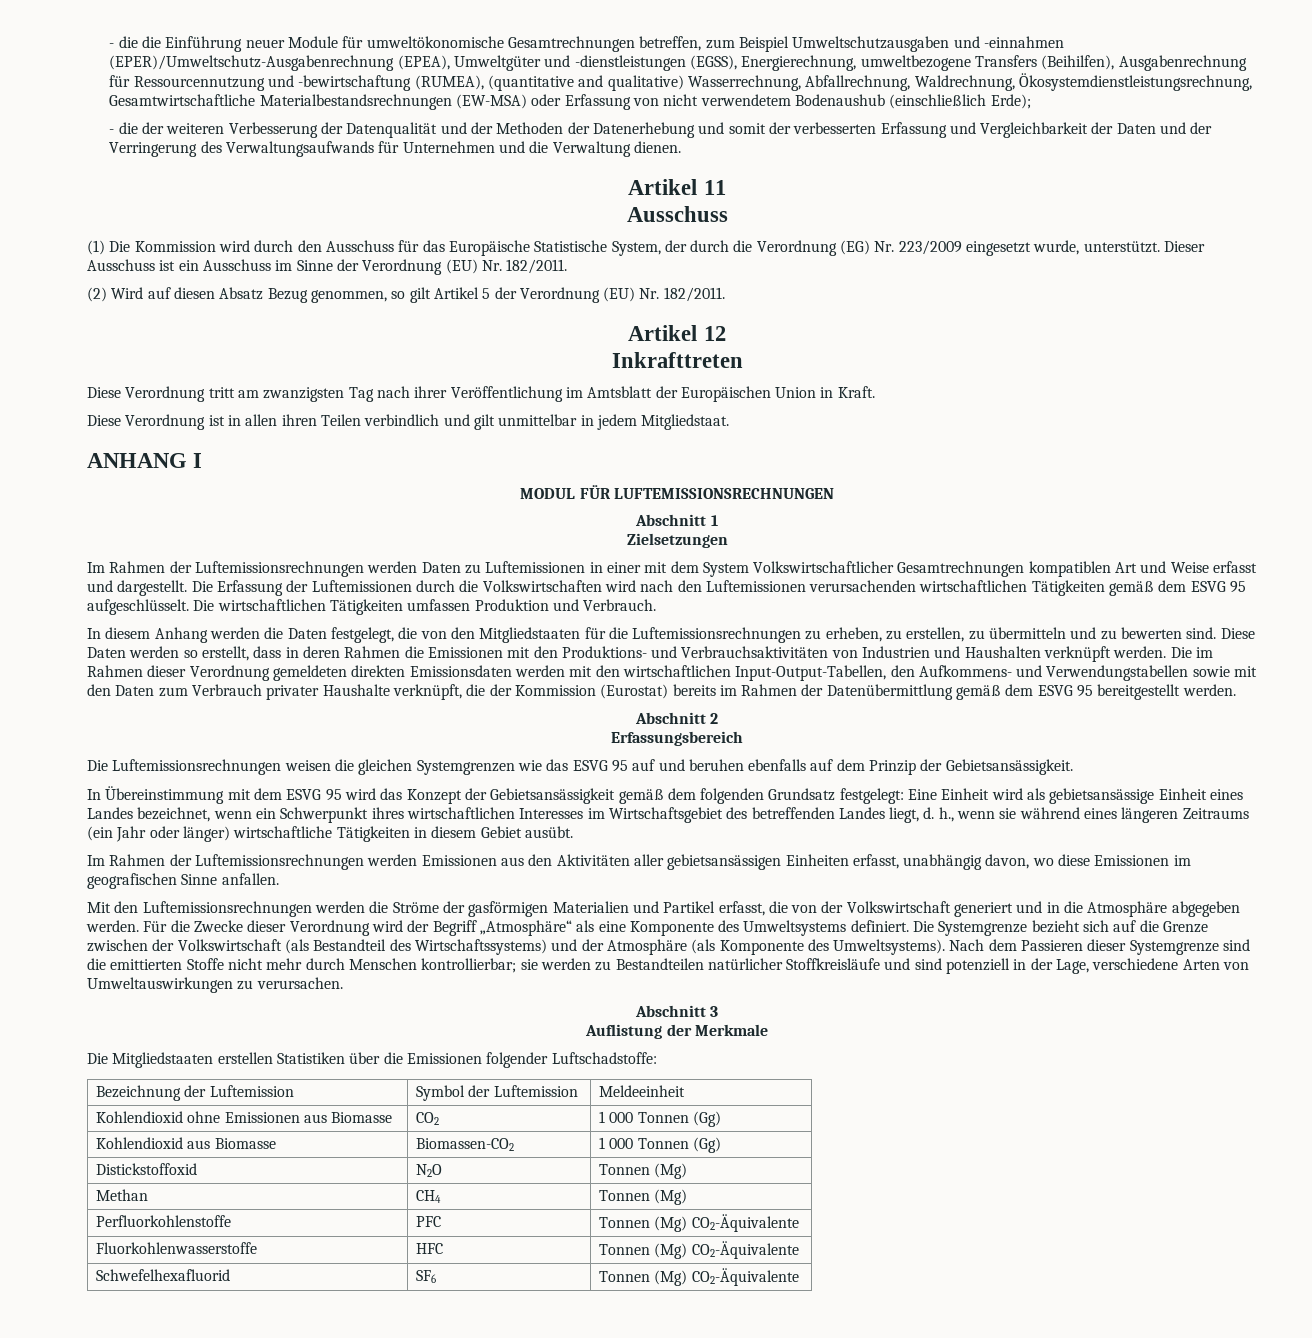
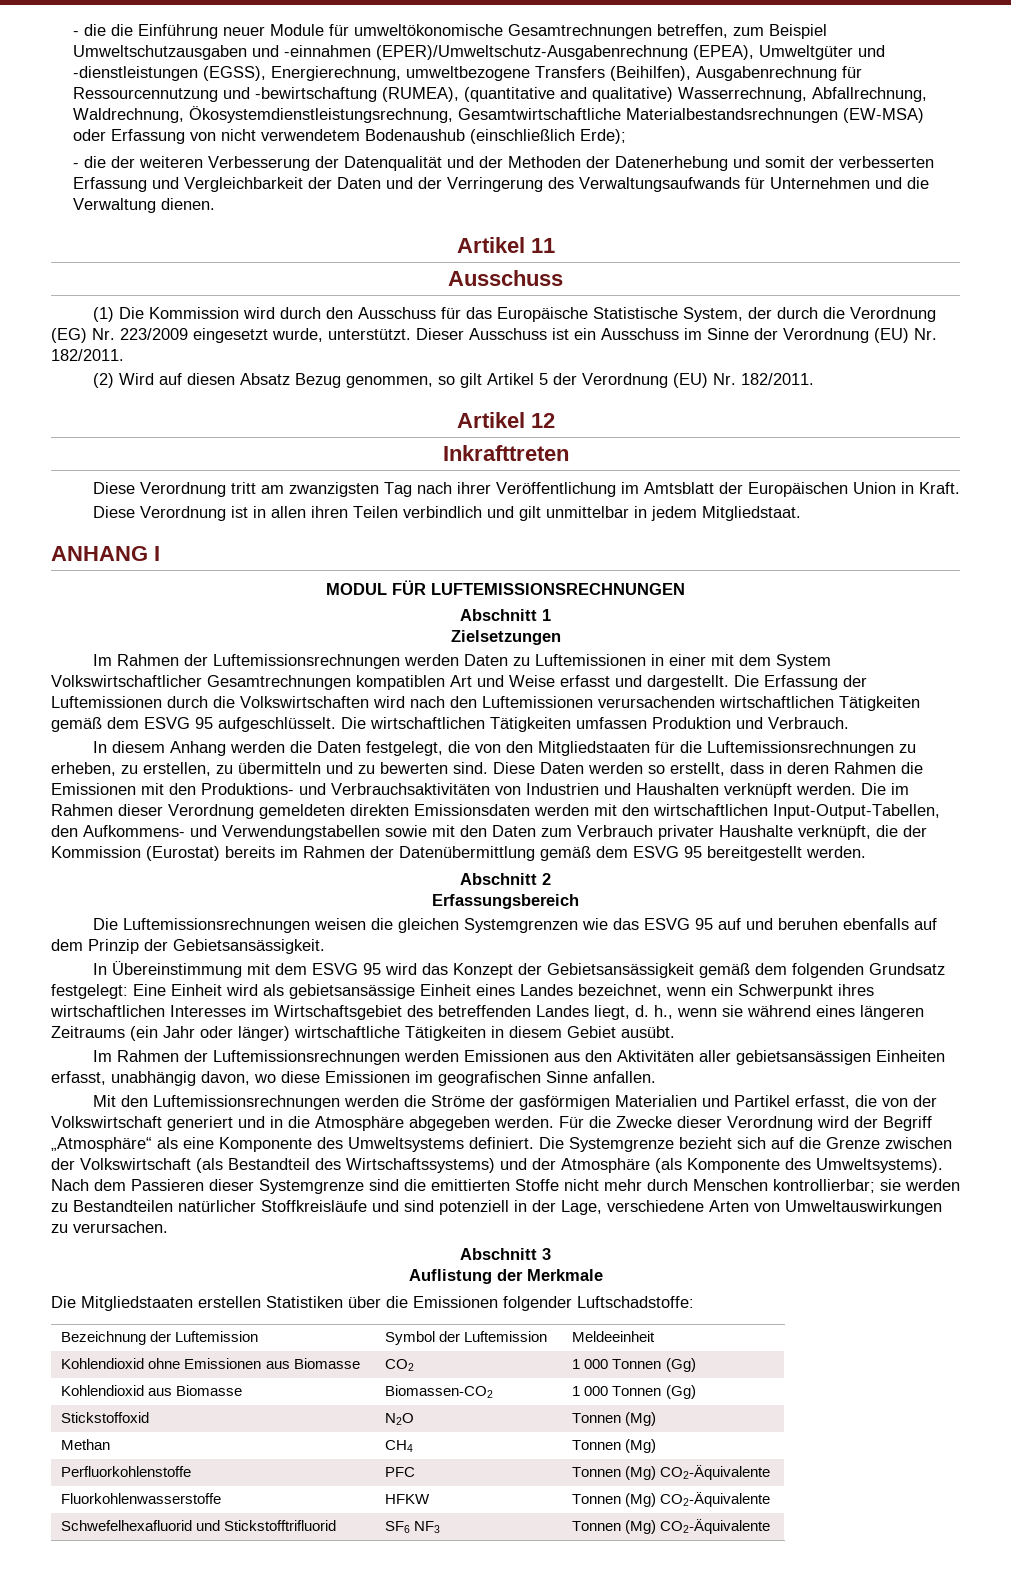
- Distickstoffoxid | N2O | Tonnen (Mg)
+ Stickstoffoxid | N2O | Tonnen (Mg)
- Fluorkohlenwasserstoffe | HFC | Tonnen (Mg) CO2-Äquivalente
+ Fluorkohlenwasserstoffe | HFKW | Tonnen (Mg) CO2-Äquivalente
- Schwefelhexafluorid | SF6 | Tonnen (Mg) CO2-Äquivalente
+ Schwefelhexafluorid und Stickstofftrifluorid | SF6 NF3 | Tonnen (Mg) CO2-Äquivalente

